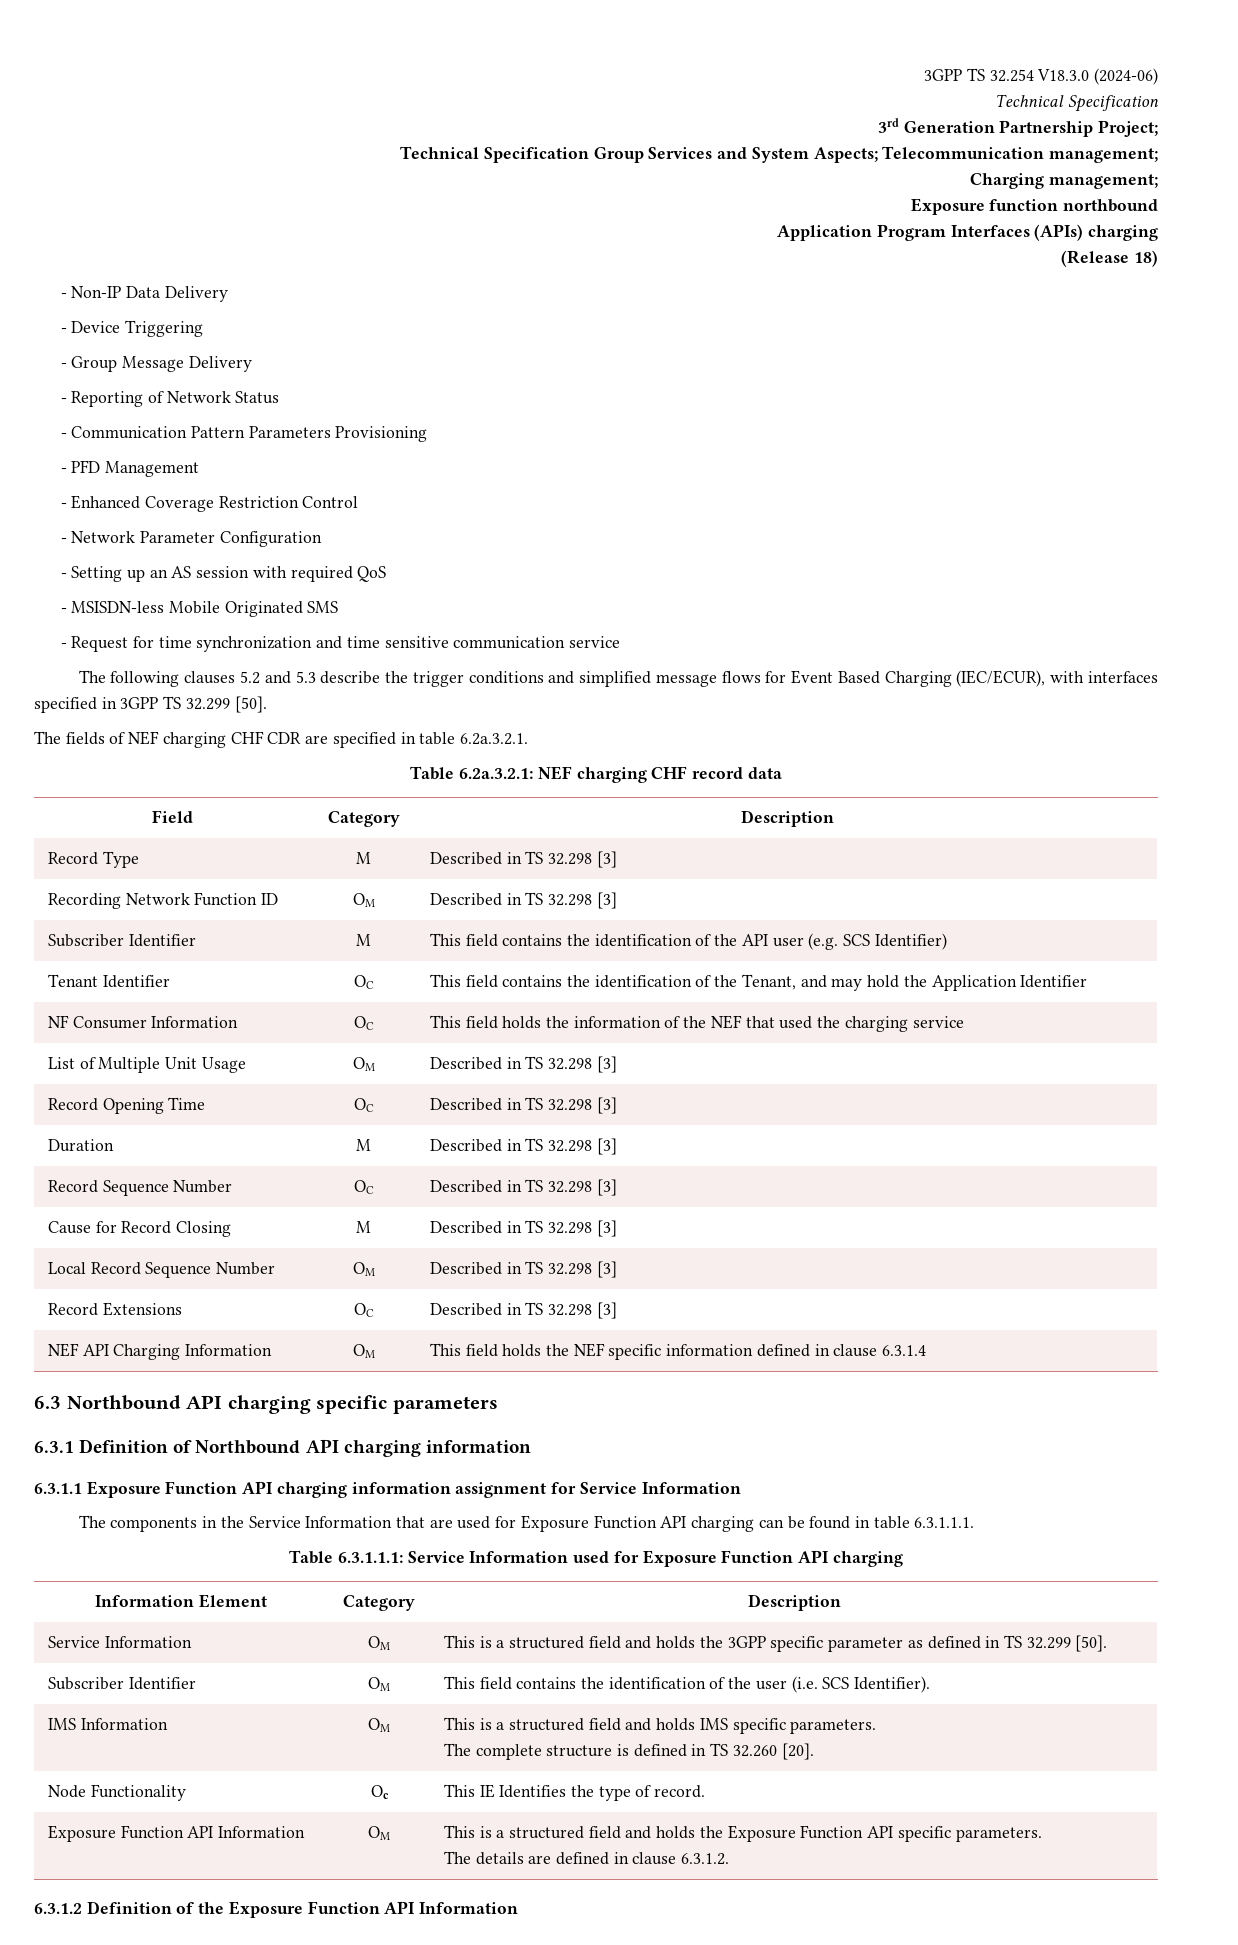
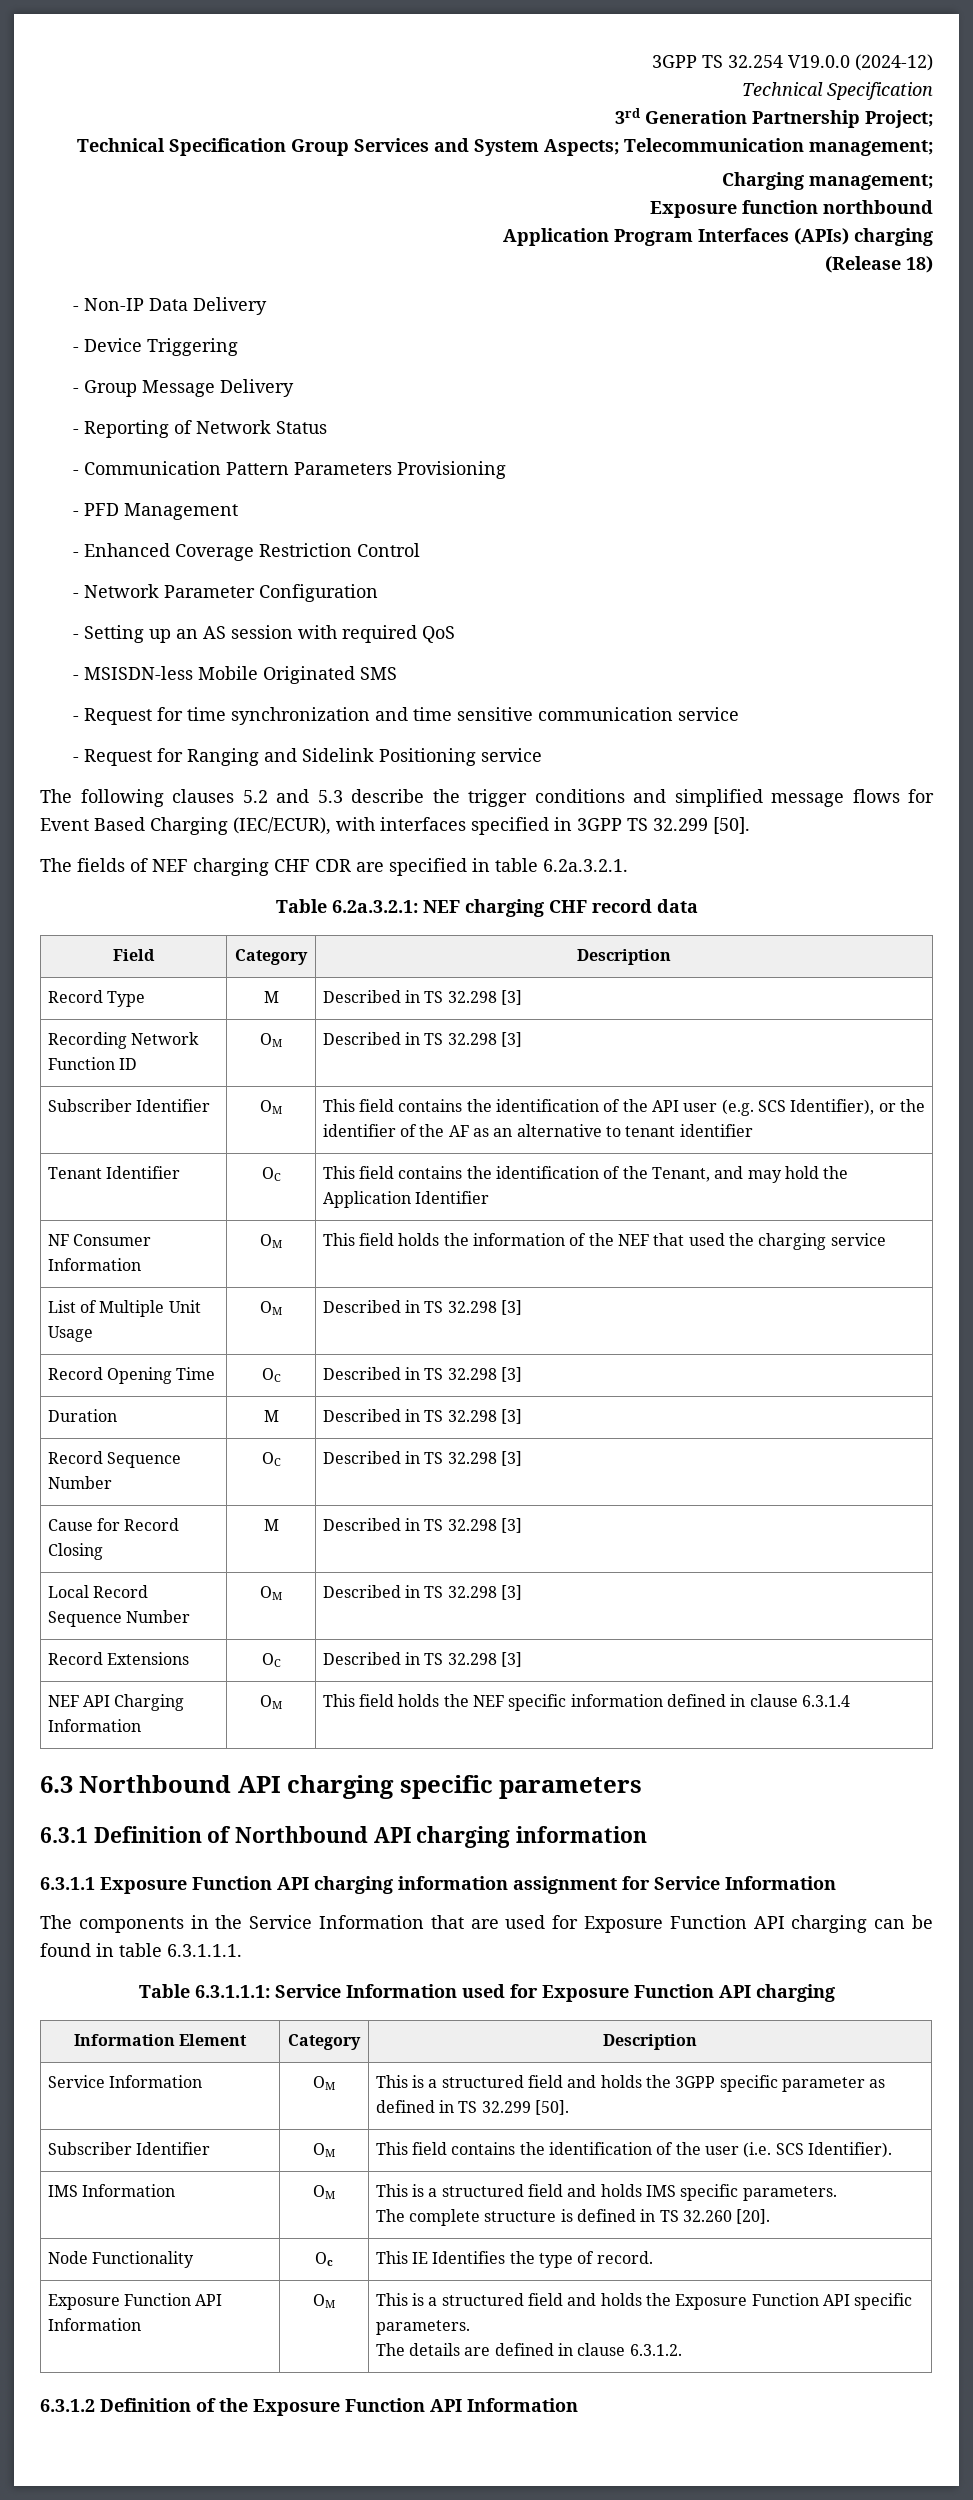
- 3GPP TS 32.254 V18.3.0 (2024-06)
+ 3GPP TS 32.254 V19.0.0 (2024-12)
+ - Request for Ranging and Sidelink Positioning service
- Subscriber Identifier | M | This field contains the identification of the API user (e.g. SCS Identifier)
+ Subscriber Identifier | OM | This field contains the identification of the API user (e.g. SCS Identifier), or the identifier of the AF as an alternative to tenant identifier
- NF Consumer Information | OC | This field holds the information of the NEF that used the charging service
+ NF Consumer Information | OM | This field holds the information of the NEF that used the charging service

